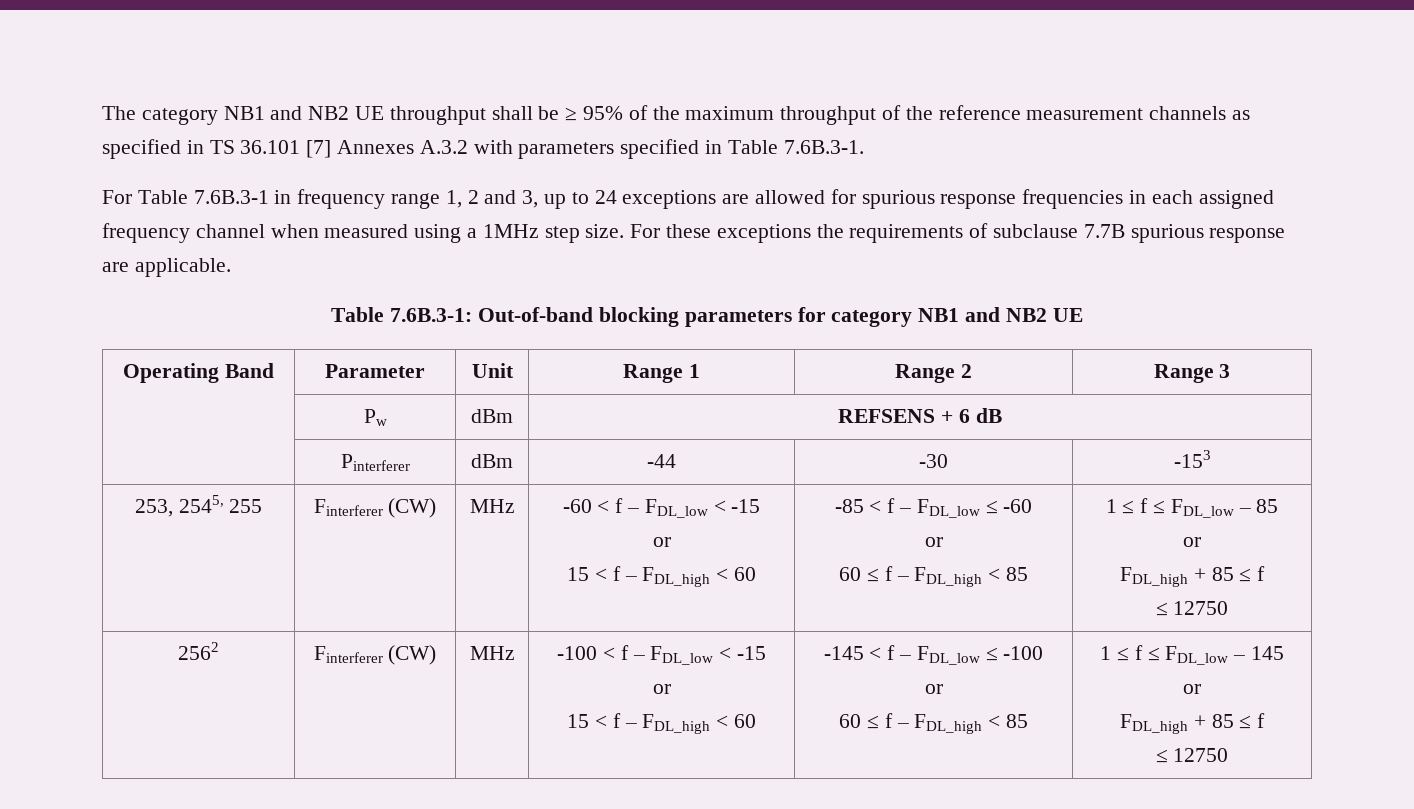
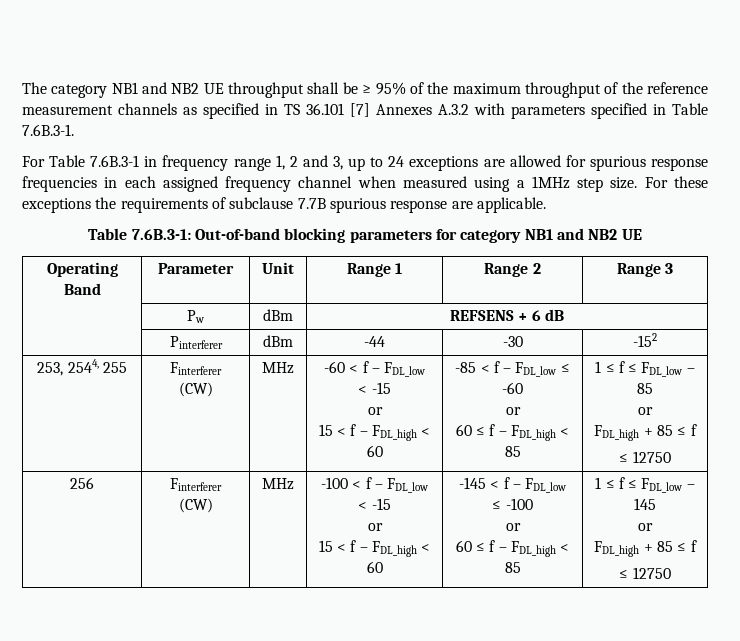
- | Pinterferer | dBm | -44 | -30 | -153
+ | Pinterferer | dBm | -44 | -30 | -152
- 253, 2545, 255
+ 253, 2544, 255
- 2562
+ 256

